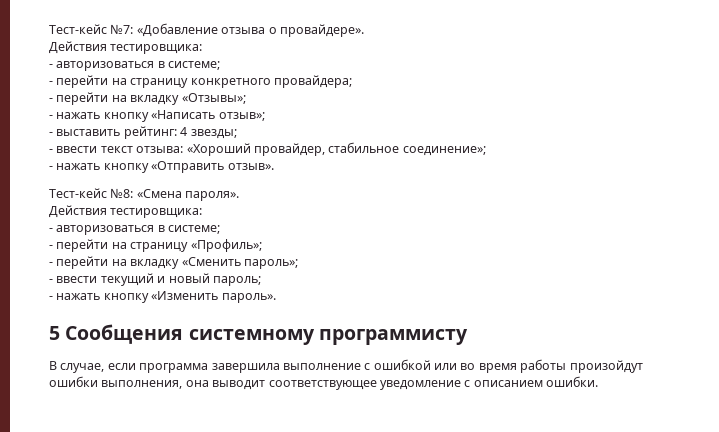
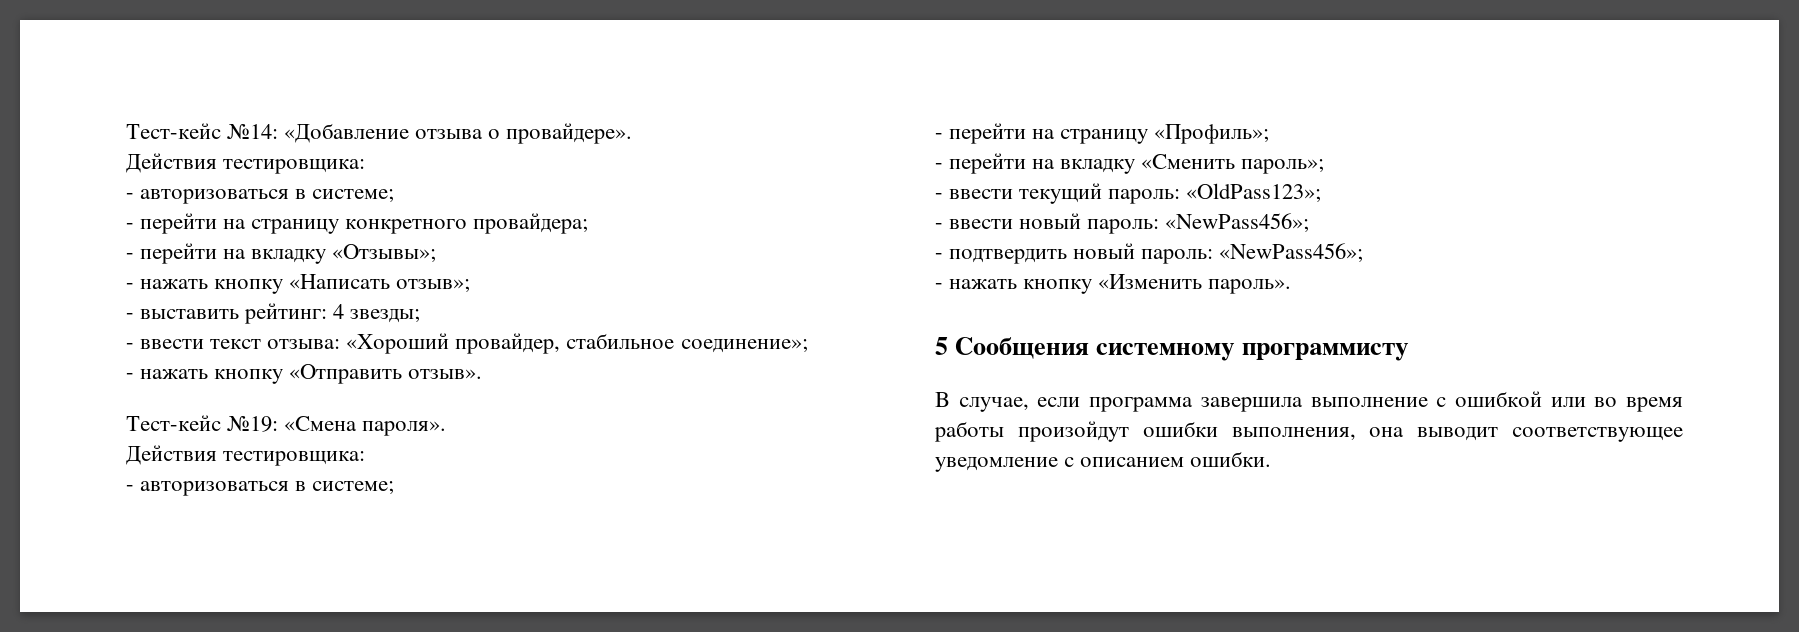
- Тест-кейс №7: «Добавление отзыва о провайдере».
+ Тест-кейс №14: «Добавление отзыва о провайдере».
- Тест-кейс №8: «Смена пароля».
+ Тест-кейс №19: «Смена пароля».
- - ввести текущий и новый пароль;
+ - ввести текущий пароль: «OldPass123»;
+ - ввести новый пароль: «NewPass456»;
+ - подтвердить новый пароль: «NewPass456»;

